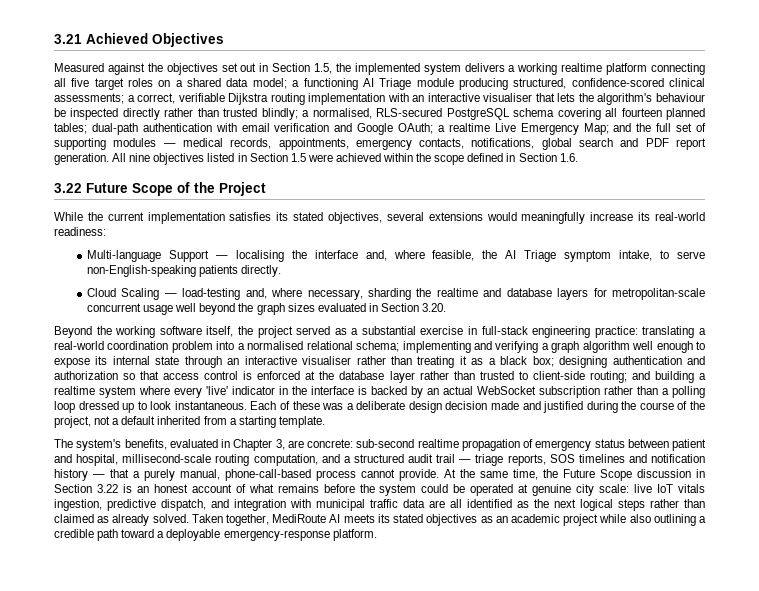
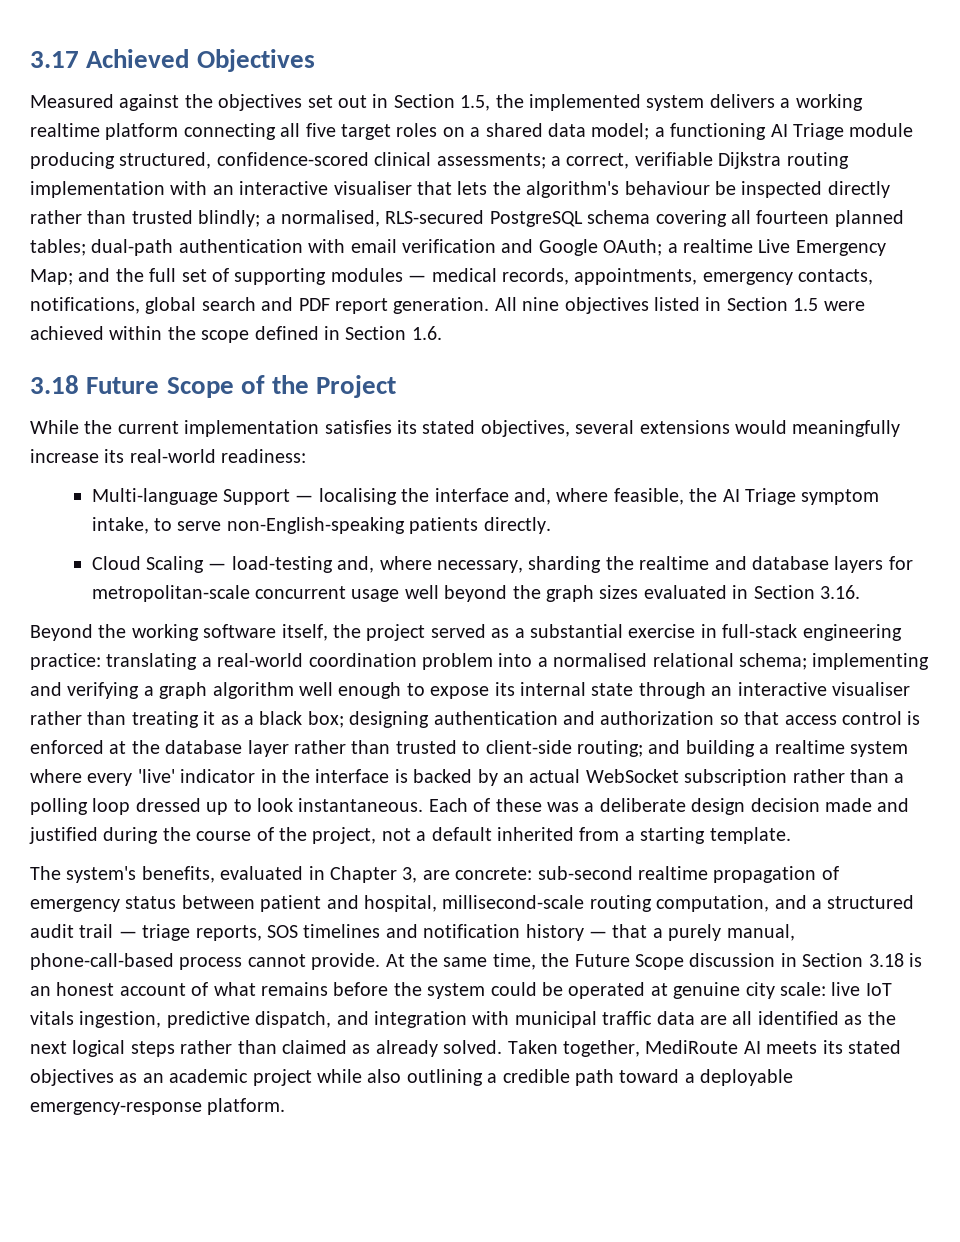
- 3.21 Achieved Objectives
+ 3.17 Achieved Objectives
- 3.22 Future Scope of the Project
+ 3.18 Future Scope of the Project
- Cloud Scaling — load-testing and, where necessary, sharding the realtime and database layers for metropolitan-scale concurrent usage well beyond the graph sizes evaluated in Section 3.20.
+ Cloud Scaling — load-testing and, where necessary, sharding the realtime and database layers for metropolitan-scale concurrent usage well beyond the graph sizes evaluated in Section 3.16.
- At the same time, the Future Scope discussion in Section 3.22 is an honest account of what remains before the system could be operated at genuine city scale: live IoT vitals ingestion, predictive dispatch, and integration with municipal traffic data are all identified as the next logical steps rather than claimed as already solved.
+ At the same time, the Future Scope discussion in Section 3.18 is an honest account of what remains before the system could be operated at genuine city scale: live IoT vitals ingestion, predictive dispatch, and integration with municipal traffic data are all identified as the next logical steps rather than claimed as already solved.

